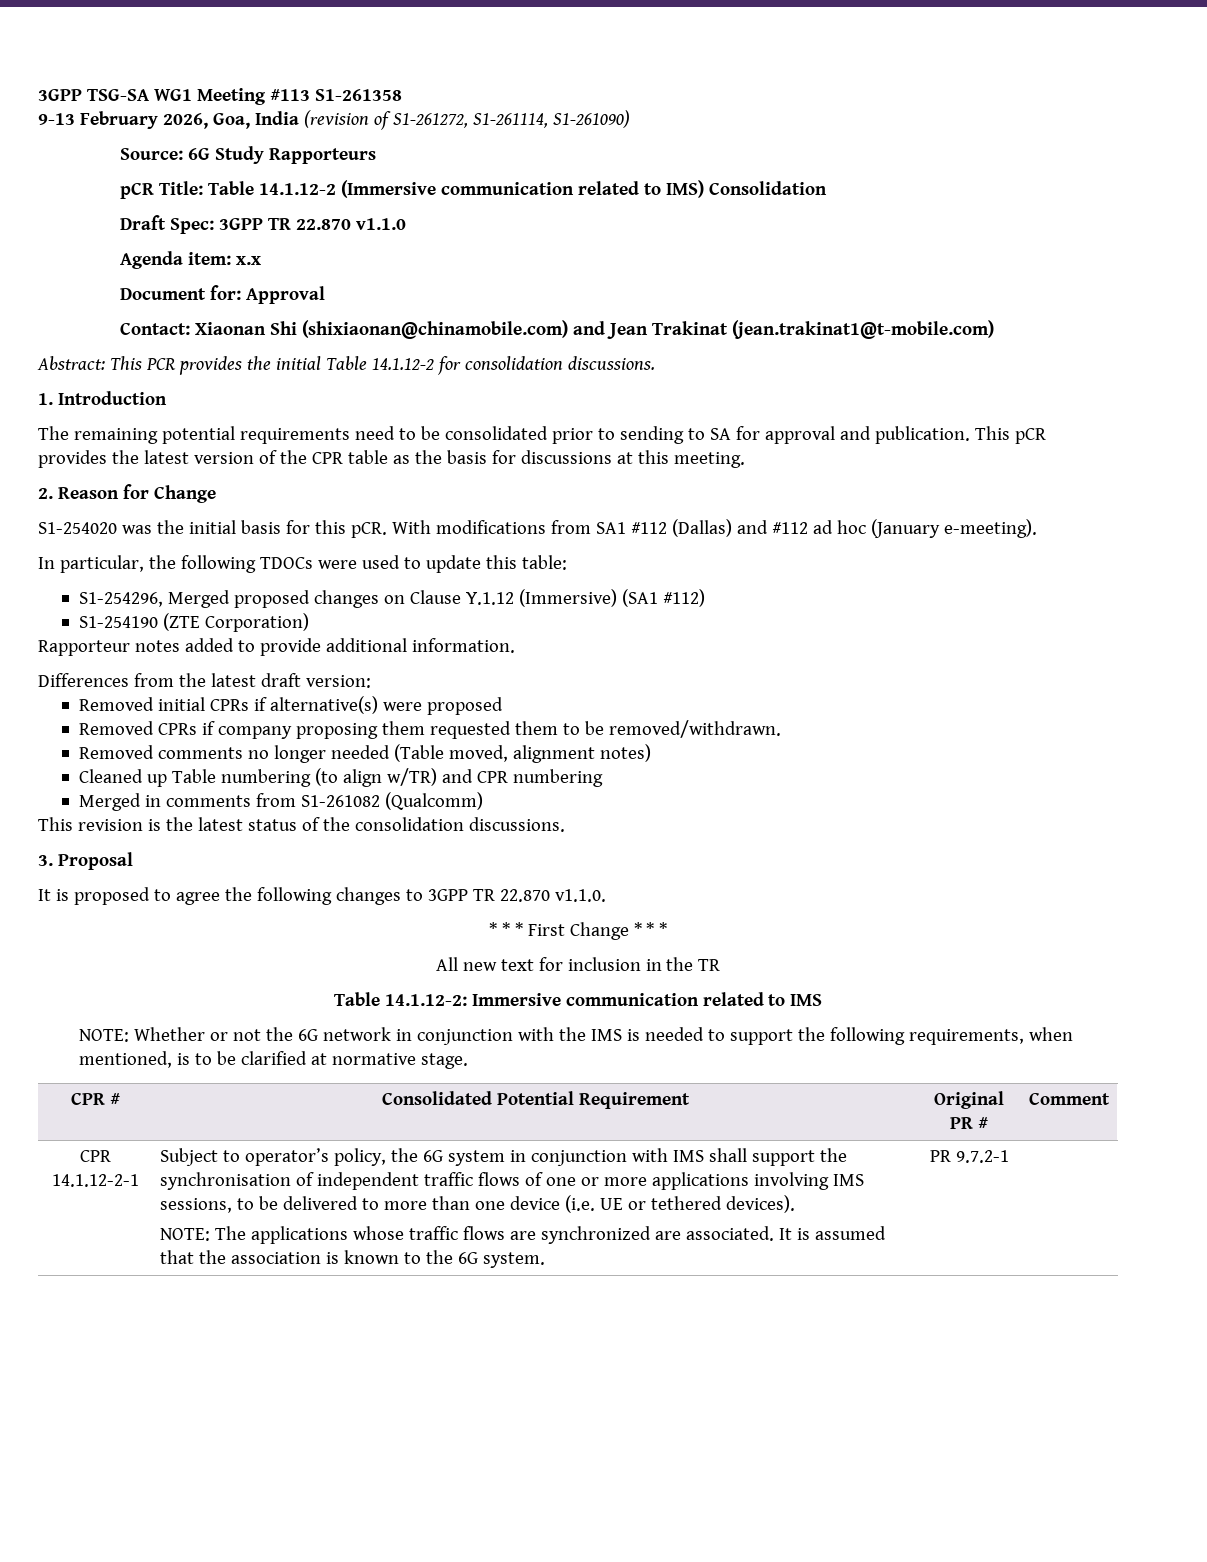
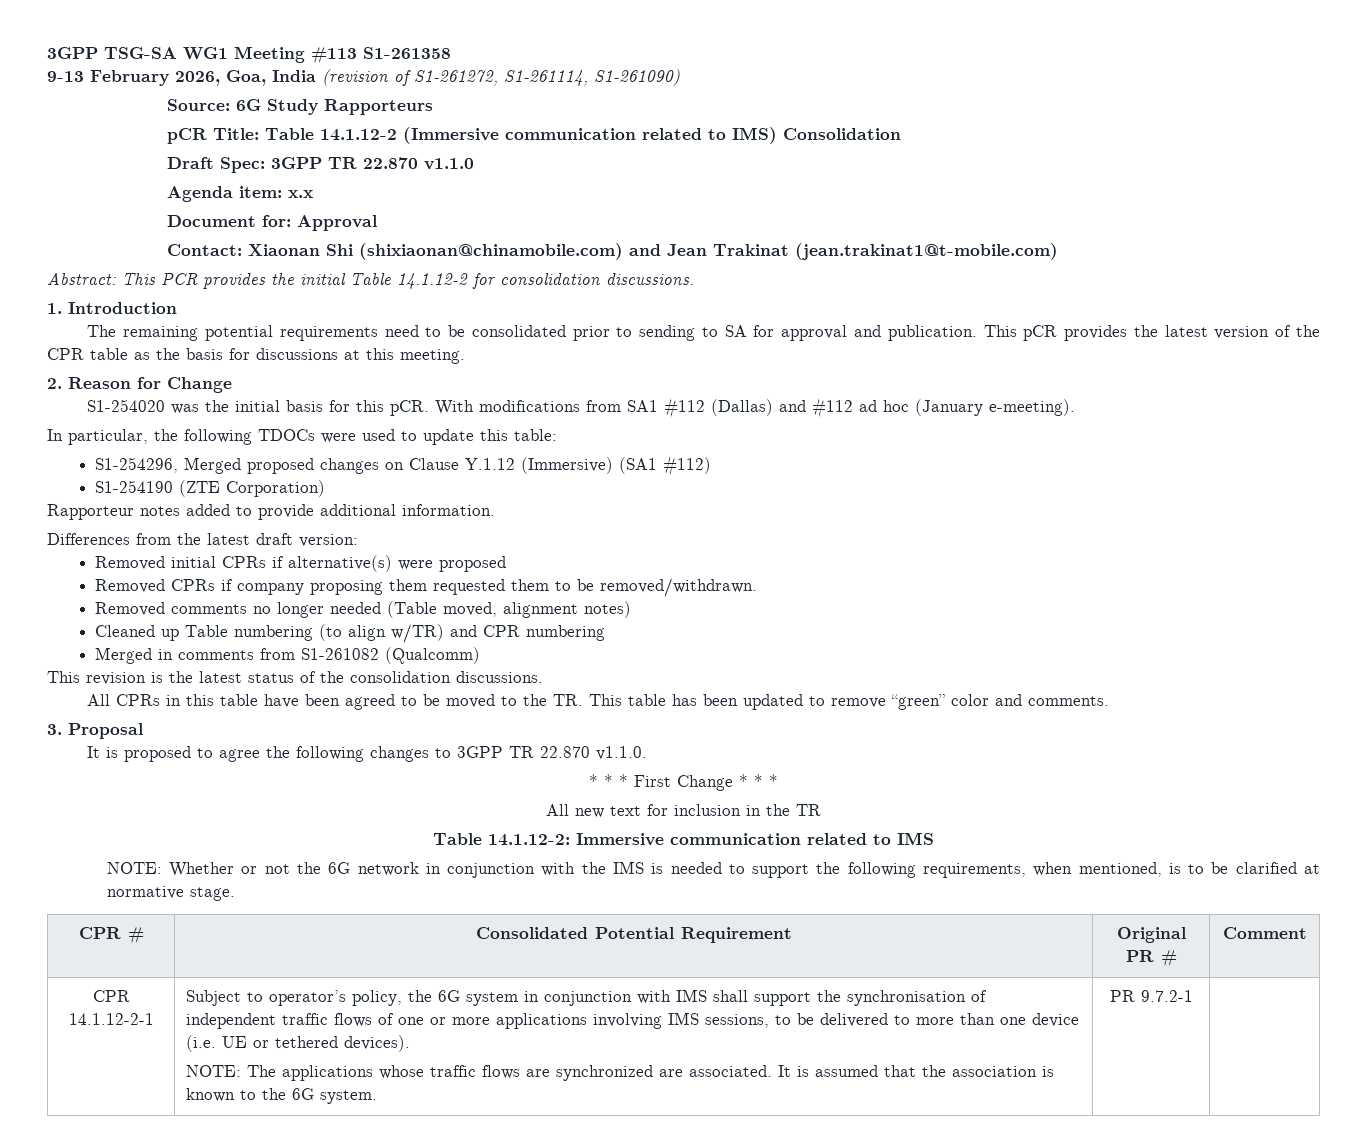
+ All CPRs in this table have been agreed to be moved to the TR. This table has been updated to remove “green” color and comments.

